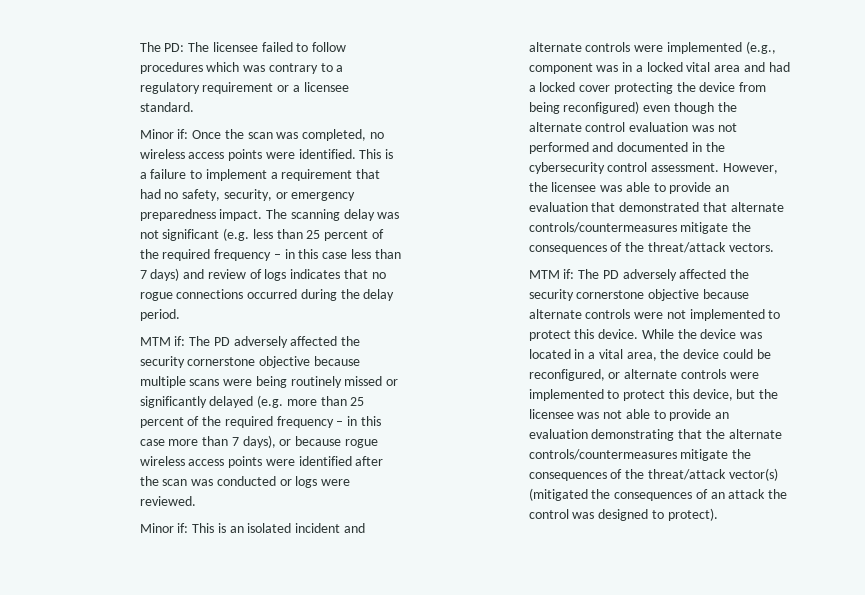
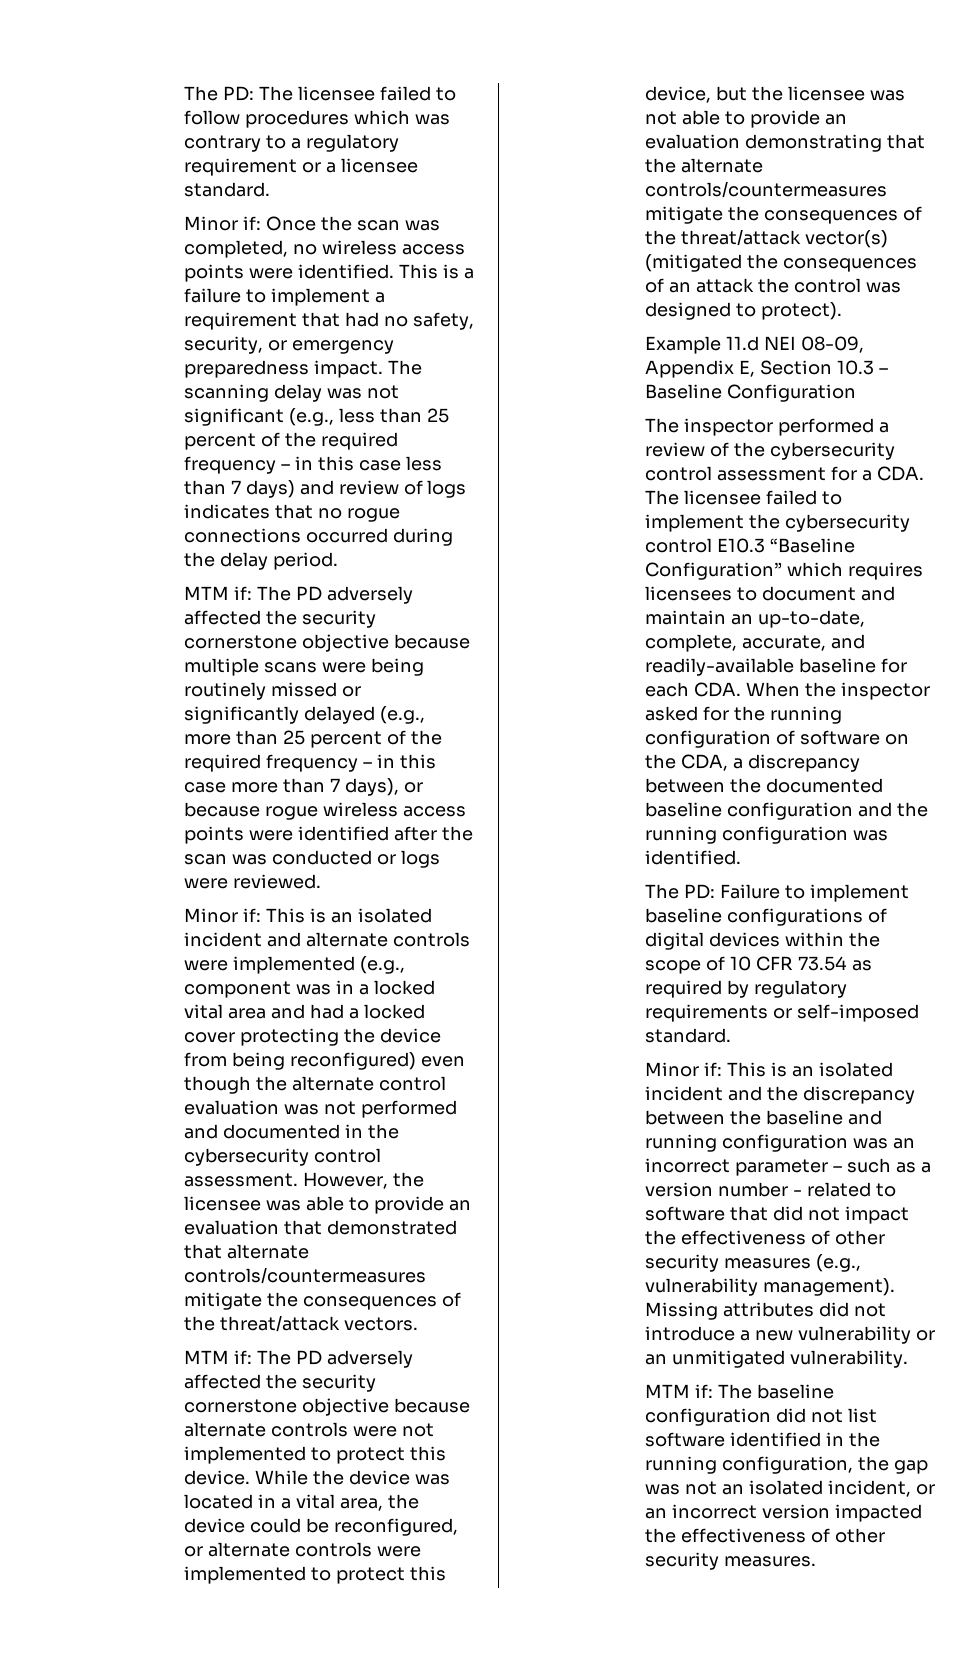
- The scanning delay was not significant (e.g. less than 25 percent of the required frequency – in this case less than 7 days) and review of logs indicates that no rogue connections occurred during the delay period.
+ The scanning delay was not significant (e.g., less than 25 percent of the required frequency – in this case less than 7 days) and review of logs indicates that no rogue connections occurred during the delay period.
- MTM if: The PD adversely affected the security cornerstone objective because multiple scans were being routinely missed or significantly delayed (e.g. more than 25 percent of the required frequency – in this case more than 7 days), or because rogue wireless access points were identified after the scan was conducted or logs were reviewed.
+ MTM if: The PD adversely affected the security cornerstone objective because multiple scans were being routinely missed or significantly delayed (e.g., more than 25 percent of the required frequency – in this case more than 7 days), or because rogue wireless access points were identified after the scan was conducted or logs were reviewed.
+ Example 11.d NEI 08-09, Appendix E, Section 10.3 – Baseline Configuration
+ The inspector performed a review of the cybersecurity control assessment for a CDA. The licensee failed to implement the cybersecurity control E10.3 “Baseline Configuration” which requires licensees to document and maintain an up-to-date, complete, accurate, and readily-available baseline for each CDA. When the inspector asked for the running configuration of software on the CDA, a discrepancy between the documented baseline configuration and the running configuration was identified.
+ The PD: Failure to implement baseline configurations of digital devices within the scope of 10 CFR 73.54 as required by regulatory requirements or self-imposed standard.
+ Minor if: This is an isolated incident and the discrepancy between the baseline and running configuration was an incorrect parameter – such as a version number - related to software that did not impact the effectiveness of other security measures (e.g., vulnerability management). Missing attributes did not introduce a new vulnerability or an unmitigated vulnerability.
+ MTM if: The baseline configuration did not list software identified in the running configuration, the gap was not an isolated incident, or an incorrect version impacted the effectiveness of other security measures.

